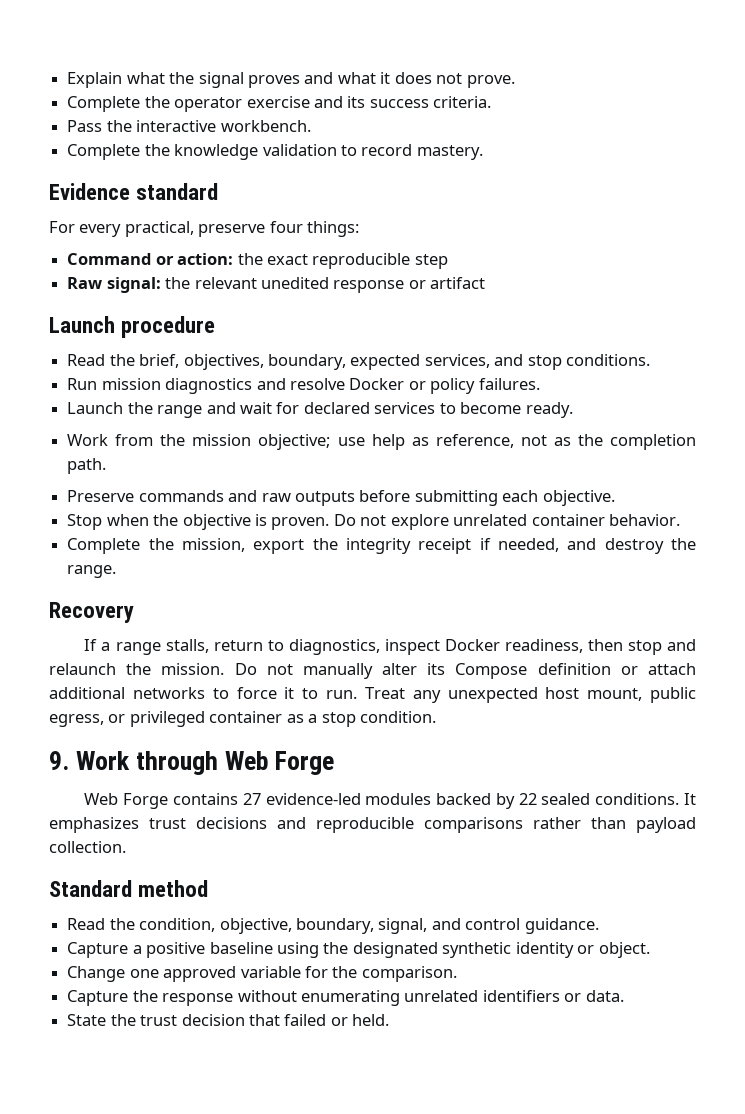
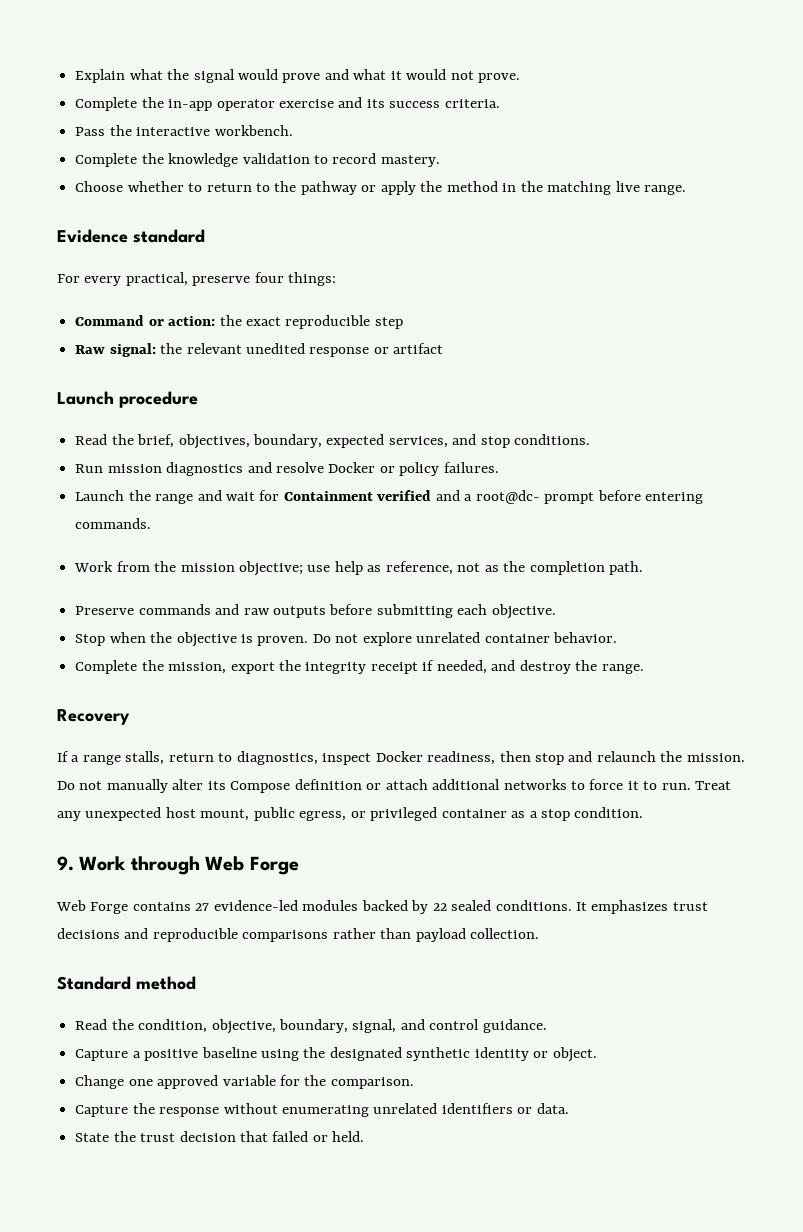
- Explain what the signal proves and what it does not prove.
+ Explain what the signal would prove and what it would not prove.
- Complete the operator exercise and its success criteria.
+ Complete the in-app operator exercise and its success criteria.
+ Choose whether to return to the pathway or apply the method in the matching live range.
- Launch the range and wait for declared services to become ready.
+ Launch the range and wait for Containment verified and a root@dc- prompt before entering commands.

